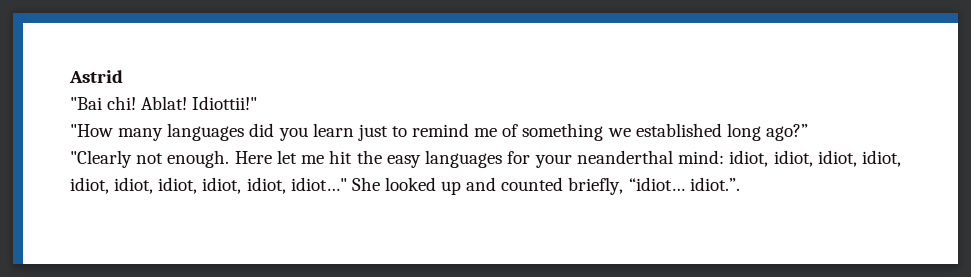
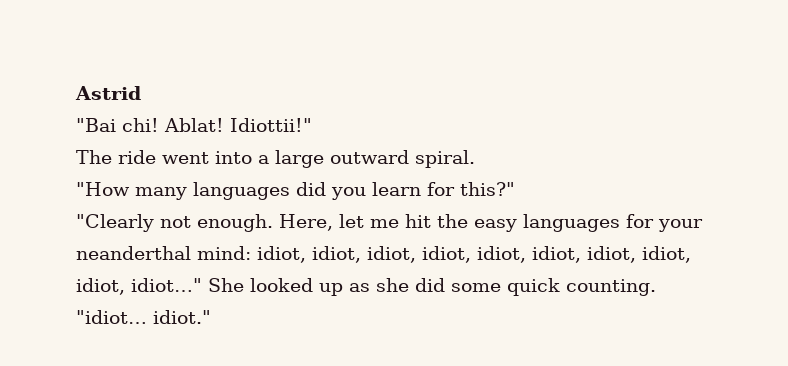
+ The ride went into a large outward spiral.
- "How many languages did you learn just to remind me of something we established long ago?”
+ "How many languages did you learn for this?"
- Here let me hit the easy languages for your neanderthal mind: idiot, idiot, idiot, idiot, idiot, idiot, idiot, idiot, idiot, idiot…"
+ Here, let me hit the easy languages for your neanderthal mind: idiot, idiot, idiot, idiot, idiot, idiot, idiot, idiot, idiot, idiot…"
- She looked up and counted briefly, “idiot… idiot.”.
+ She looked up as she did some quick counting. "idiot… idiot."

